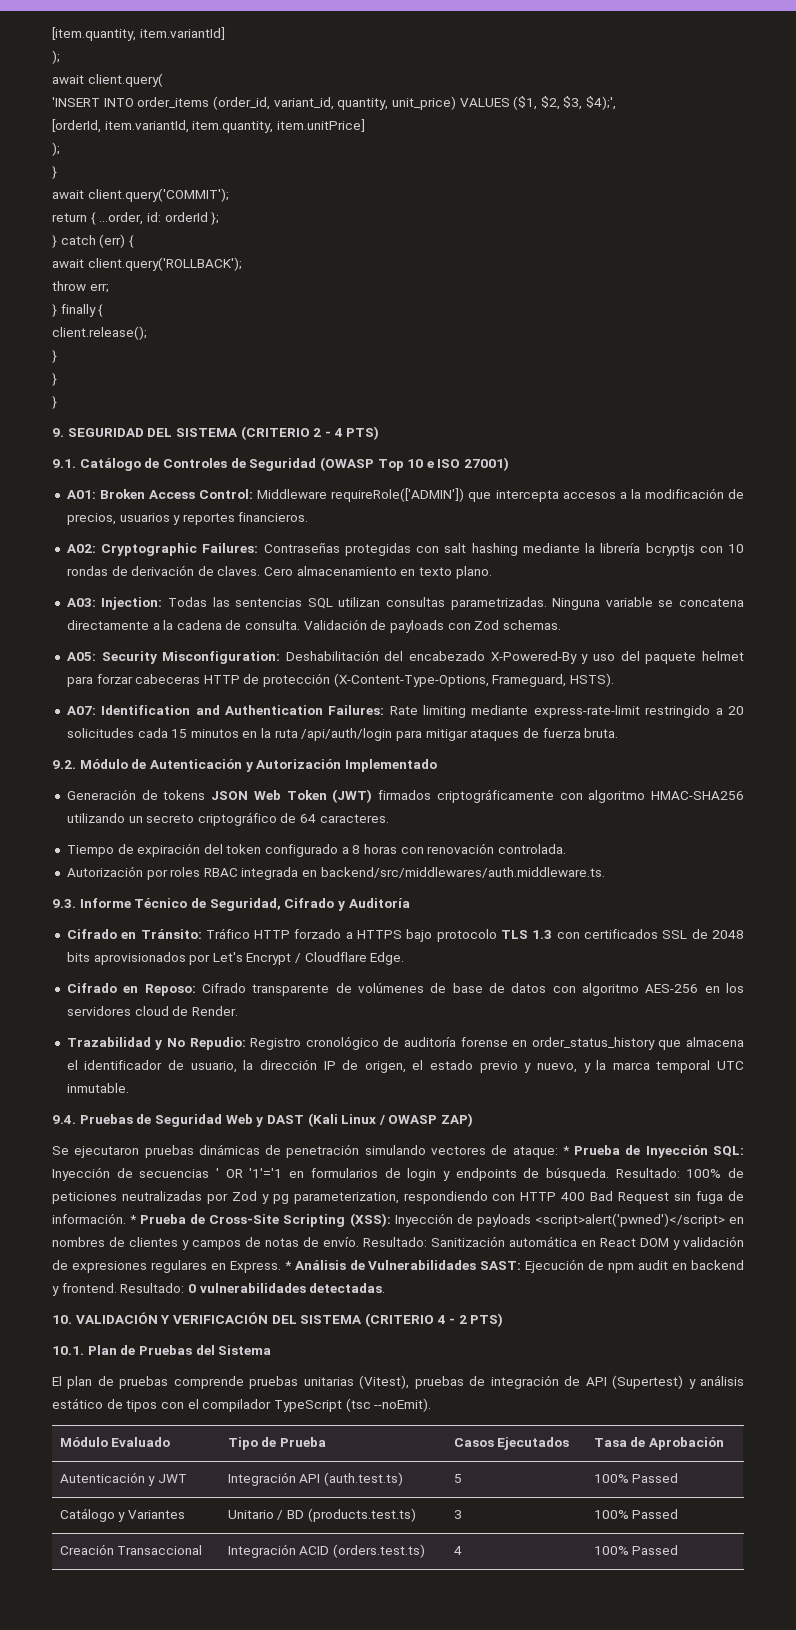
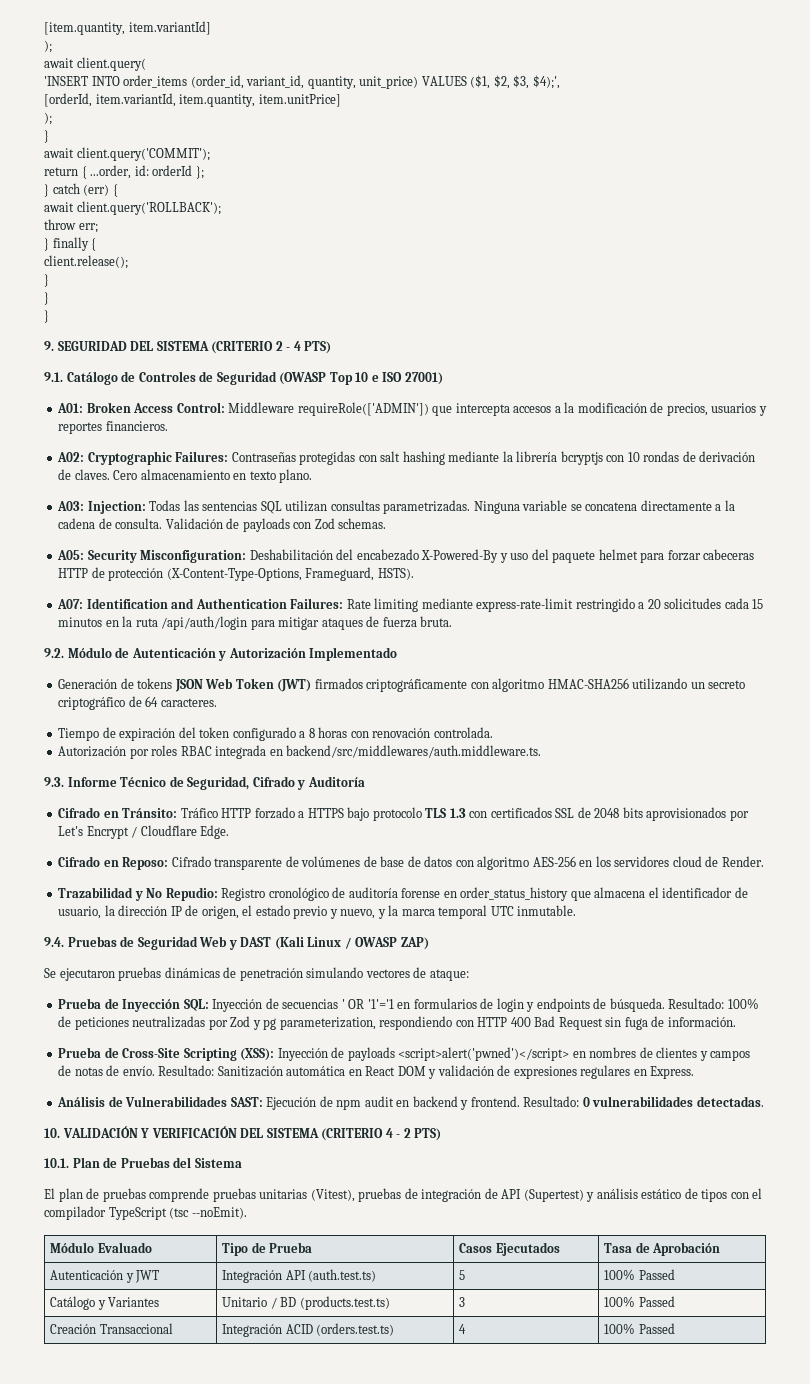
- Se ejecutaron pruebas dinámicas de penetración simulando vectores de ataque: * Prueba de Inyección SQL: Inyección de secuencias ' OR '1'='1 en formularios de login y endpoints de búsqueda.
+ Se ejecutaron pruebas dinámicas de penetración simulando vectores de ataque:
+ Prueba de Inyección SQL: Inyección de secuencias ' OR '1'='1 en formularios de login y endpoints de búsqueda.
- Resultado: 100% de peticiones neutralizadas por Zod y pg parameterization, respondiendo con HTTP 400 Bad Request sin fuga de información. * Prueba de Cross-Site Scripting (XSS): Inyección de payloads <script>alert('pwned')</script> en nombres de clientes y campos de notas de envío.
+ Resultado: 100% de peticiones neutralizadas por Zod y pg parameterization, respondiendo con HTTP 400 Bad Request sin fuga de información.
+ Prueba de Cross-Site Scripting (XSS): Inyección de payloads <script>alert('pwned')</script> en nombres de clientes y campos de notas de envío.
- Resultado: Sanitización automática en React DOM y validación de expresiones regulares en Express. * Análisis de Vulnerabilidades SAST: Ejecución de npm audit en backend y frontend.
+ Resultado: Sanitización automática en React DOM y validación de expresiones regulares en Express.
+ Análisis de Vulnerabilidades SAST: Ejecución de npm audit en backend y frontend.

